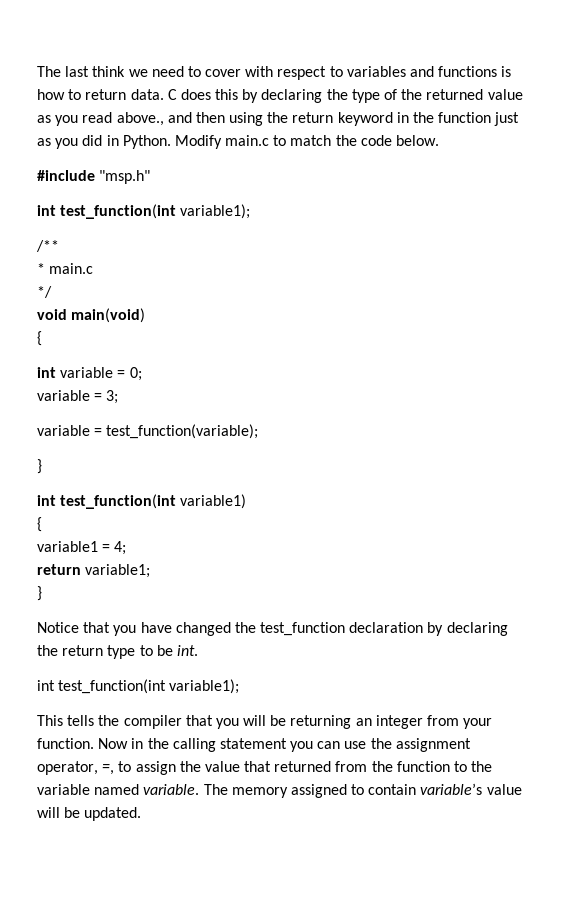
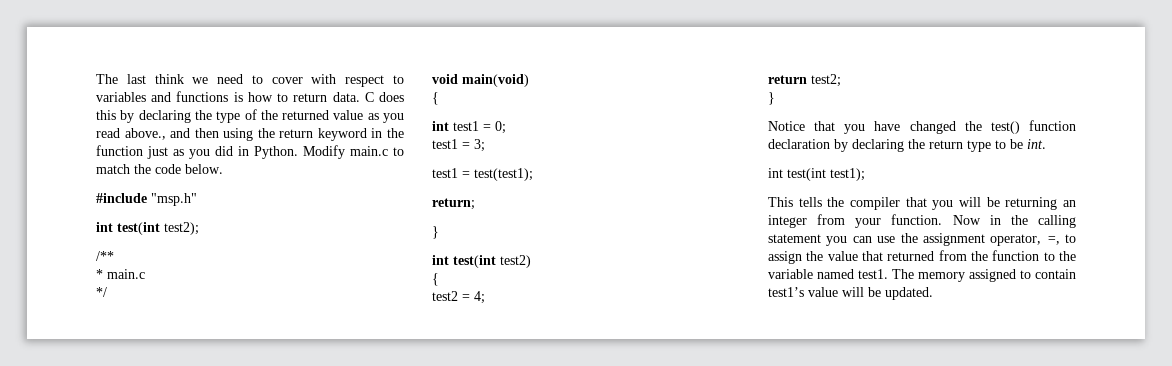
  #include "msp.h"
- int test_function(int variable1);
+ int test(int test2);
- int variable = 0;
+ int test1 = 0;
- variable = 3;
+ test1 = 3;
- variable = test_function(variable);
+ test1 = test(test1);
+ return;
- int test_function(int variable1)
+ int test(int test2)
  {
- variable1 = 4;
+ test2 = 4;
- return variable1;
+ return test2;
- Notice that you have changed the test_function declaration by declaring the return type to be int.
- int test_function(int variable1);
+ Notice that you have changed the test() function declaration by declaring the return type to be int.
+ int test(int test1);
- Now in the calling statement you can use the assignment operator, =, to assign the value that returned from the function to the variable named variable.
+ Now in the calling statement you can use the assignment operator, =, to assign the value that returned from the function to the variable named test1.
- The memory assigned to contain variable’s value will be updated.
+ The memory assigned to contain test1’s value will be updated.

